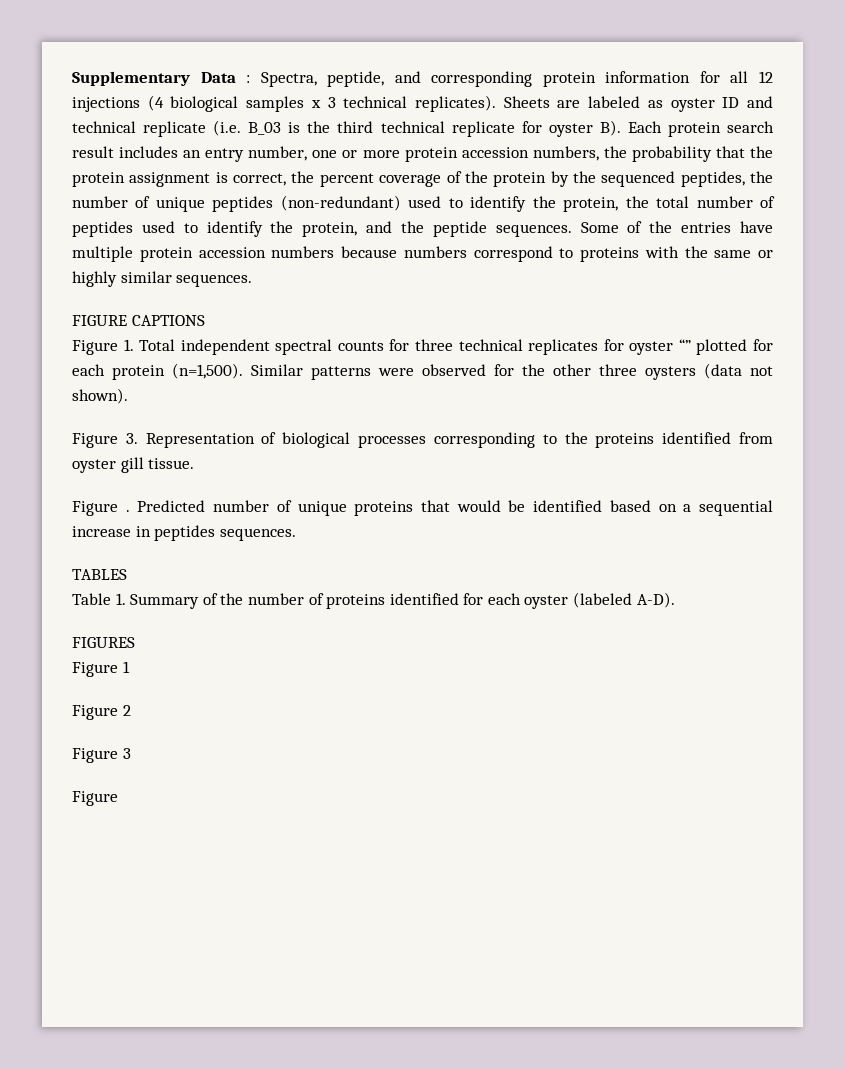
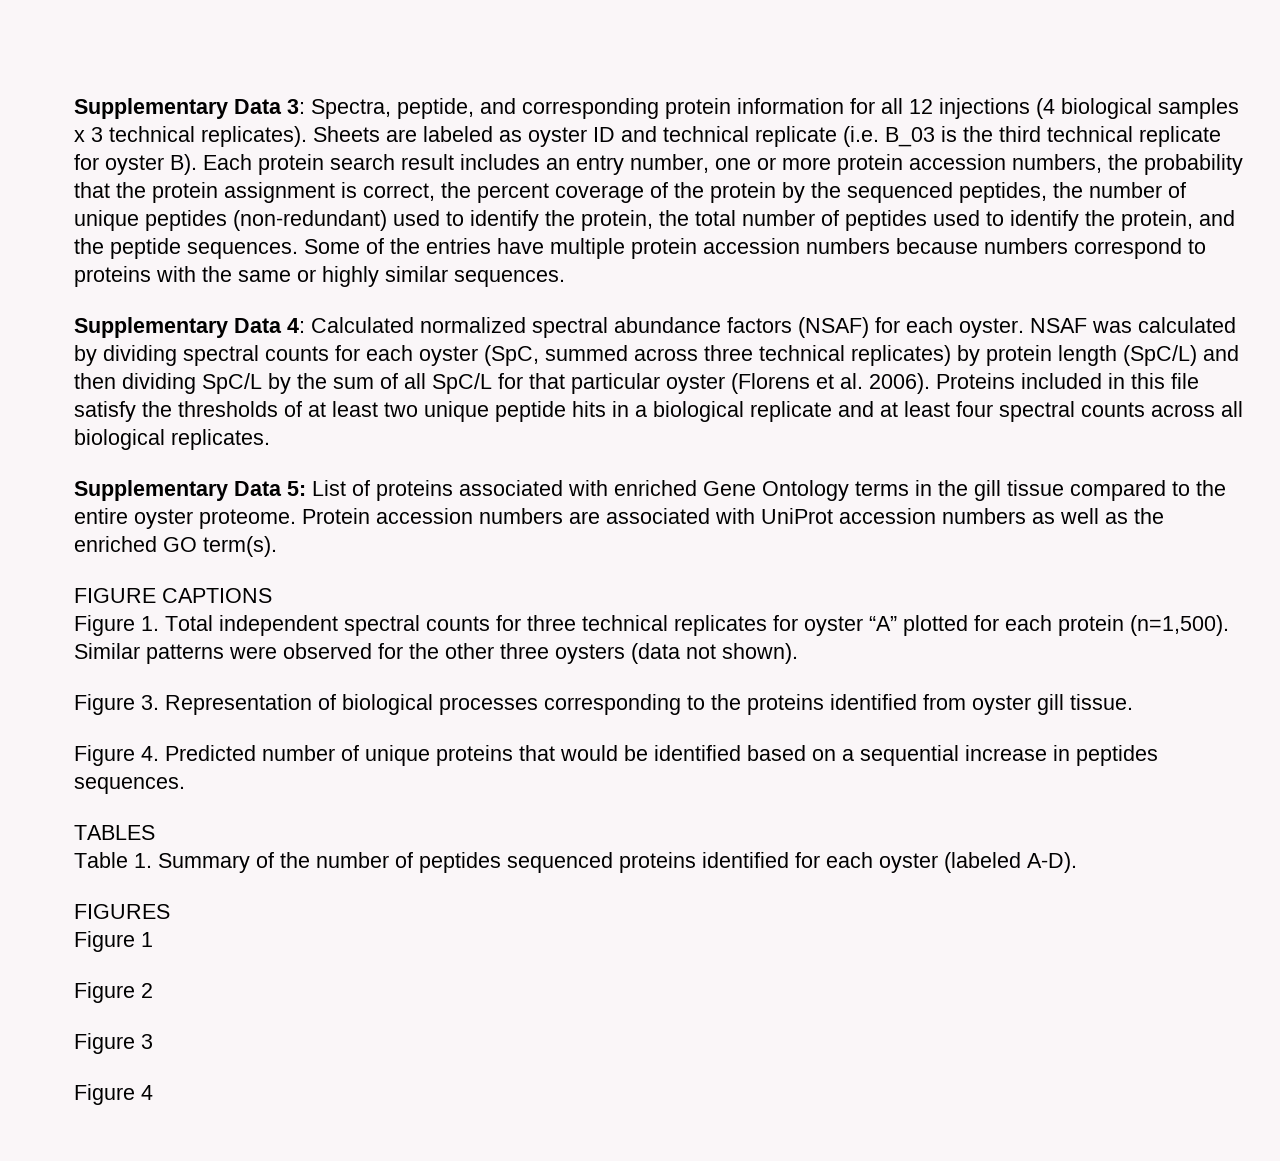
- Supplementary Data : Spectra, peptide, and corresponding protein information for all 12 injections (4 biological samples x 3 technical replicates).
+ Supplementary Data 3: Spectra, peptide, and corresponding protein information for all 12 injections (4 biological samples x 3 technical replicates).
+ Supplementary Data 4: Calculated normalized spectral abundance factors (NSAF) for each oyster. NSAF was calculated by dividing spectral counts for each oyster (SpC, summed across three technical replicates) by protein length (SpC/L) and then dividing SpC/L by the sum of all SpC/L for that particular oyster (Florens et al. 2006). Proteins included in this file satisfy the thresholds of at least two unique peptide hits in a biological replicate and at least four spectral counts across all biological replicates.
+ Supplementary Data 5: List of proteins associated with enriched Gene Ontology terms in the gill tissue compared to the entire oyster proteome. Protein accession numbers are associated with UniProt accession numbers as well as the enriched GO term(s).
- Figure 1. Total independent spectral counts for three technical replicates for oyster “” plotted for each protein (n=1,500).
+ Figure 1. Total independent spectral counts for three technical replicates for oyster “A” plotted for each protein (n=1,500).
- Figure . Predicted number of unique proteins that would be identified based on a sequential increase in peptides sequences.
+ Figure 4. Predicted number of unique proteins that would be identified based on a sequential increase in peptides sequences.
- Table 1. Summary of the number of proteins identified for each oyster (labeled A-D).
+ Table 1. Summary of the number of peptides sequenced proteins identified for each oyster (labeled A-D).
  Figure 3
- Figure
+ Figure 4

